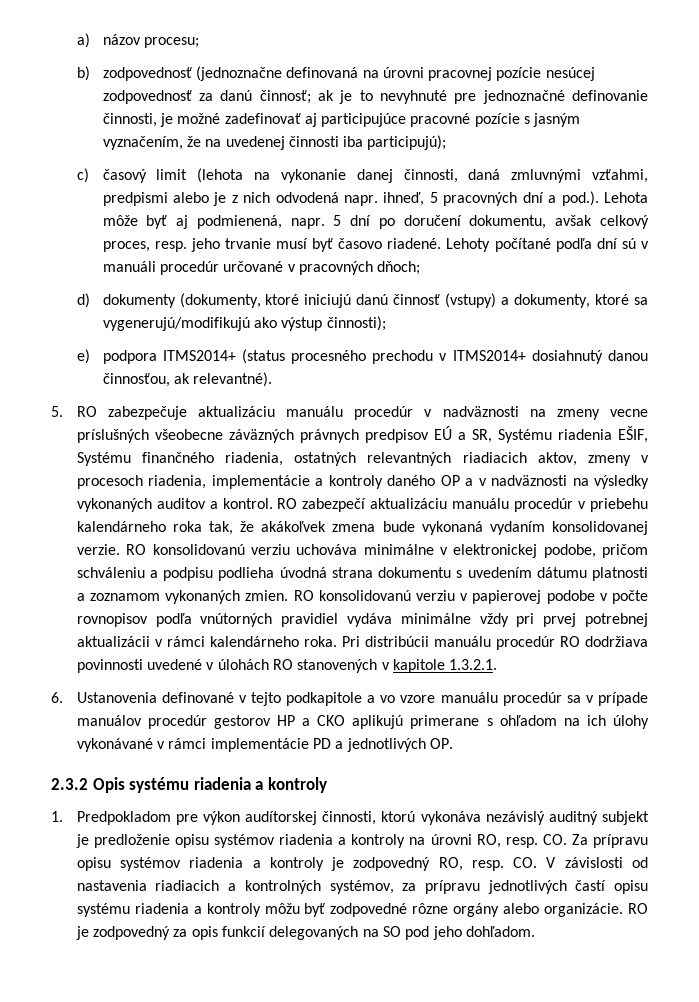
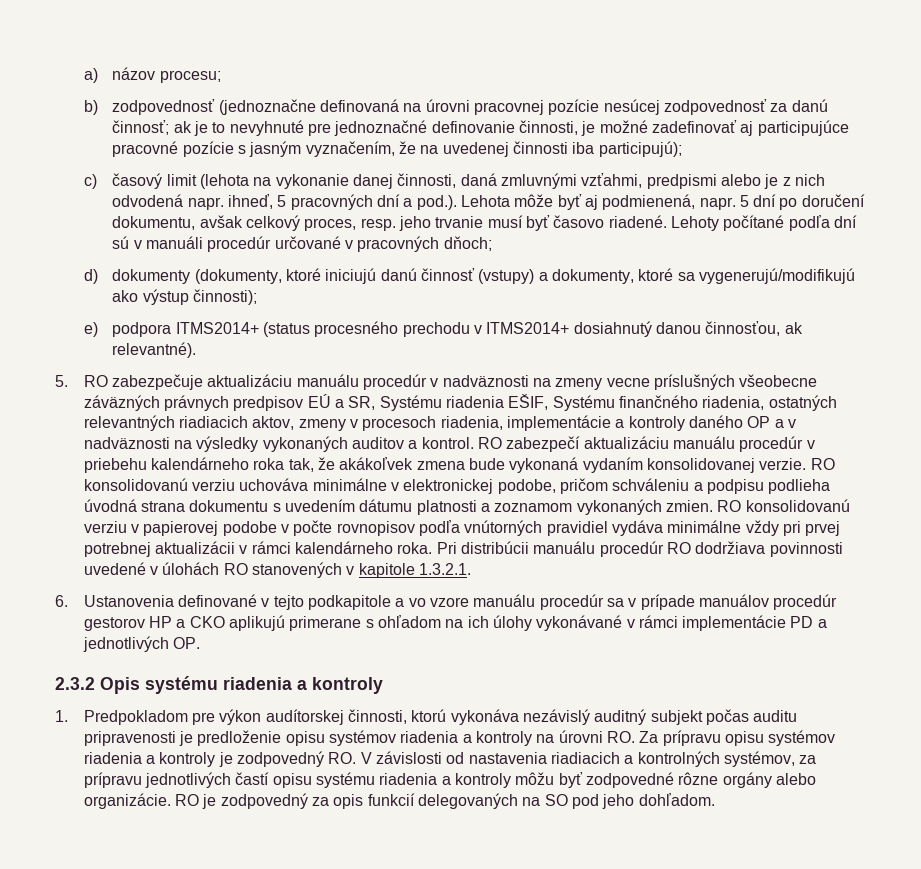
- 1. Predpokladom pre výkon audítorskej činnosti, ktorú vykonáva nezávislý auditný subjekt je predloženie opisu systémov riadenia a kontroly na úrovni RO, resp. CO. Za prípravu opisu systémov riadenia a kontroly je zodpovedný RO, resp. CO. V závislosti od nastavenia riadiacich a kontrolných systémov, za prípravu jednotlivých častí opisu systému riadenia a kontroly môžu byť zodpovedné rôzne orgány alebo organizácie.
+ 1. Predpokladom pre výkon audítorskej činnosti, ktorú vykonáva nezávislý auditný subjekt počas auditu pripravenosti je predloženie opisu systémov riadenia a kontroly na úrovni RO. Za prípravu opisu systémov riadenia a kontroly je zodpovedný RO. V závislosti od nastavenia riadiacich a kontrolných systémov, za prípravu jednotlivých častí opisu systému riadenia a kontroly môžu byť zodpovedné rôzne orgány alebo organizácie.

